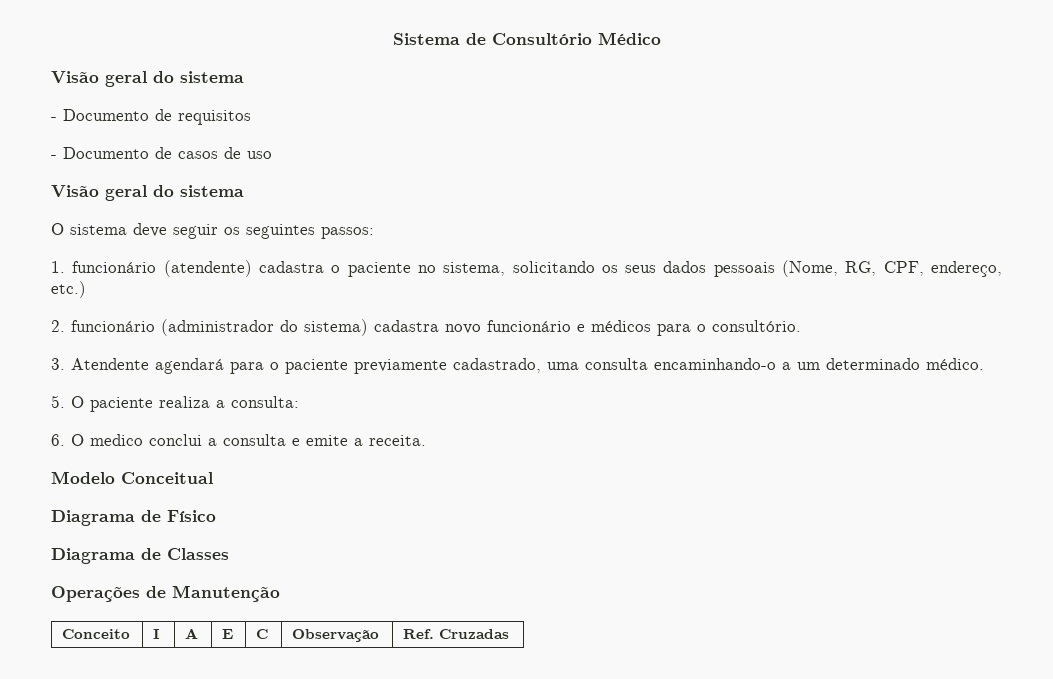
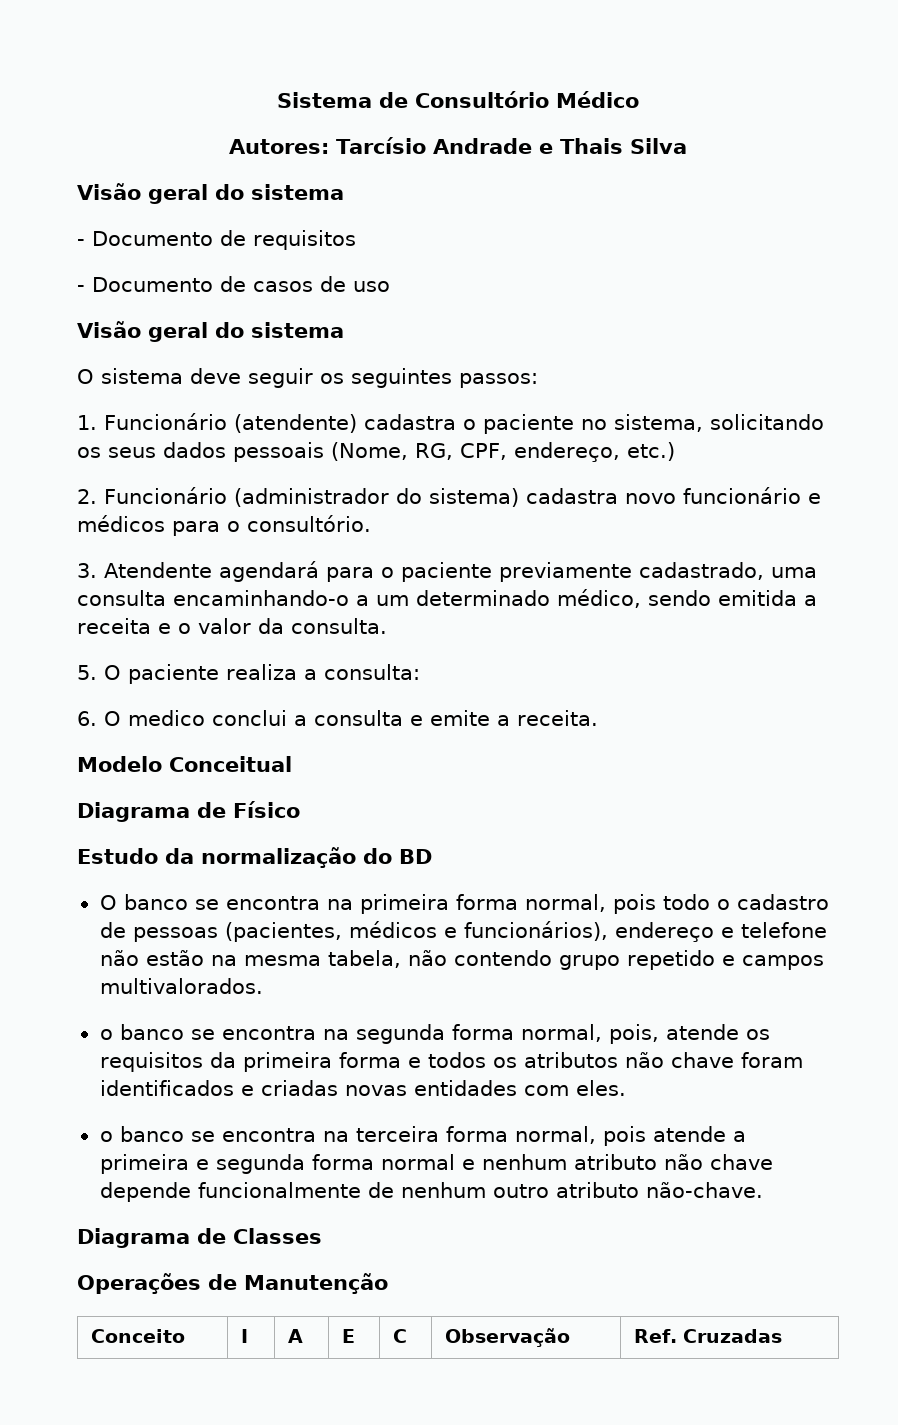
+ Autores: Tarcísio Andrade e Thais Silva
- 1. funcionário (atendente) cadastra o paciente no sistema, solicitando os seus dados pessoais (Nome, RG, CPF, endereço, etc.)
+ 1. Funcionário (atendente) cadastra o paciente no sistema, solicitando os seus dados pessoais (Nome, RG, CPF, endereço, etc.)
- 2. funcionário (administrador do sistema) cadastra novo funcionário e médicos para o consultório.
+ 2. Funcionário (administrador do sistema) cadastra novo funcionário e médicos para o consultório.
- 3. Atendente agendará para o paciente previamente cadastrado, uma consulta encaminhando-o a um determinado médico.
+ 3. Atendente agendará para o paciente previamente cadastrado, uma consulta encaminhando-o a um determinado médico, sendo emitida a receita e o valor da consulta.
+ Estudo da normalização do BD
+ O banco se encontra na primeira forma normal, pois todo o cadastro de pessoas (pacientes, médicos e funcionários), endereço e telefone não estão na mesma tabela, não contendo grupo repetido e campos multivalorados.
+ o banco se encontra na segunda forma normal, pois, atende os requisitos da primeira forma e todos os atributos não chave foram identificados e criadas novas entidades com eles.
+ o banco se encontra na terceira forma normal, pois atende a primeira e segunda forma normal e nenhum atributo não chave depende funcionalmente de nenhum outro atributo não-chave.

